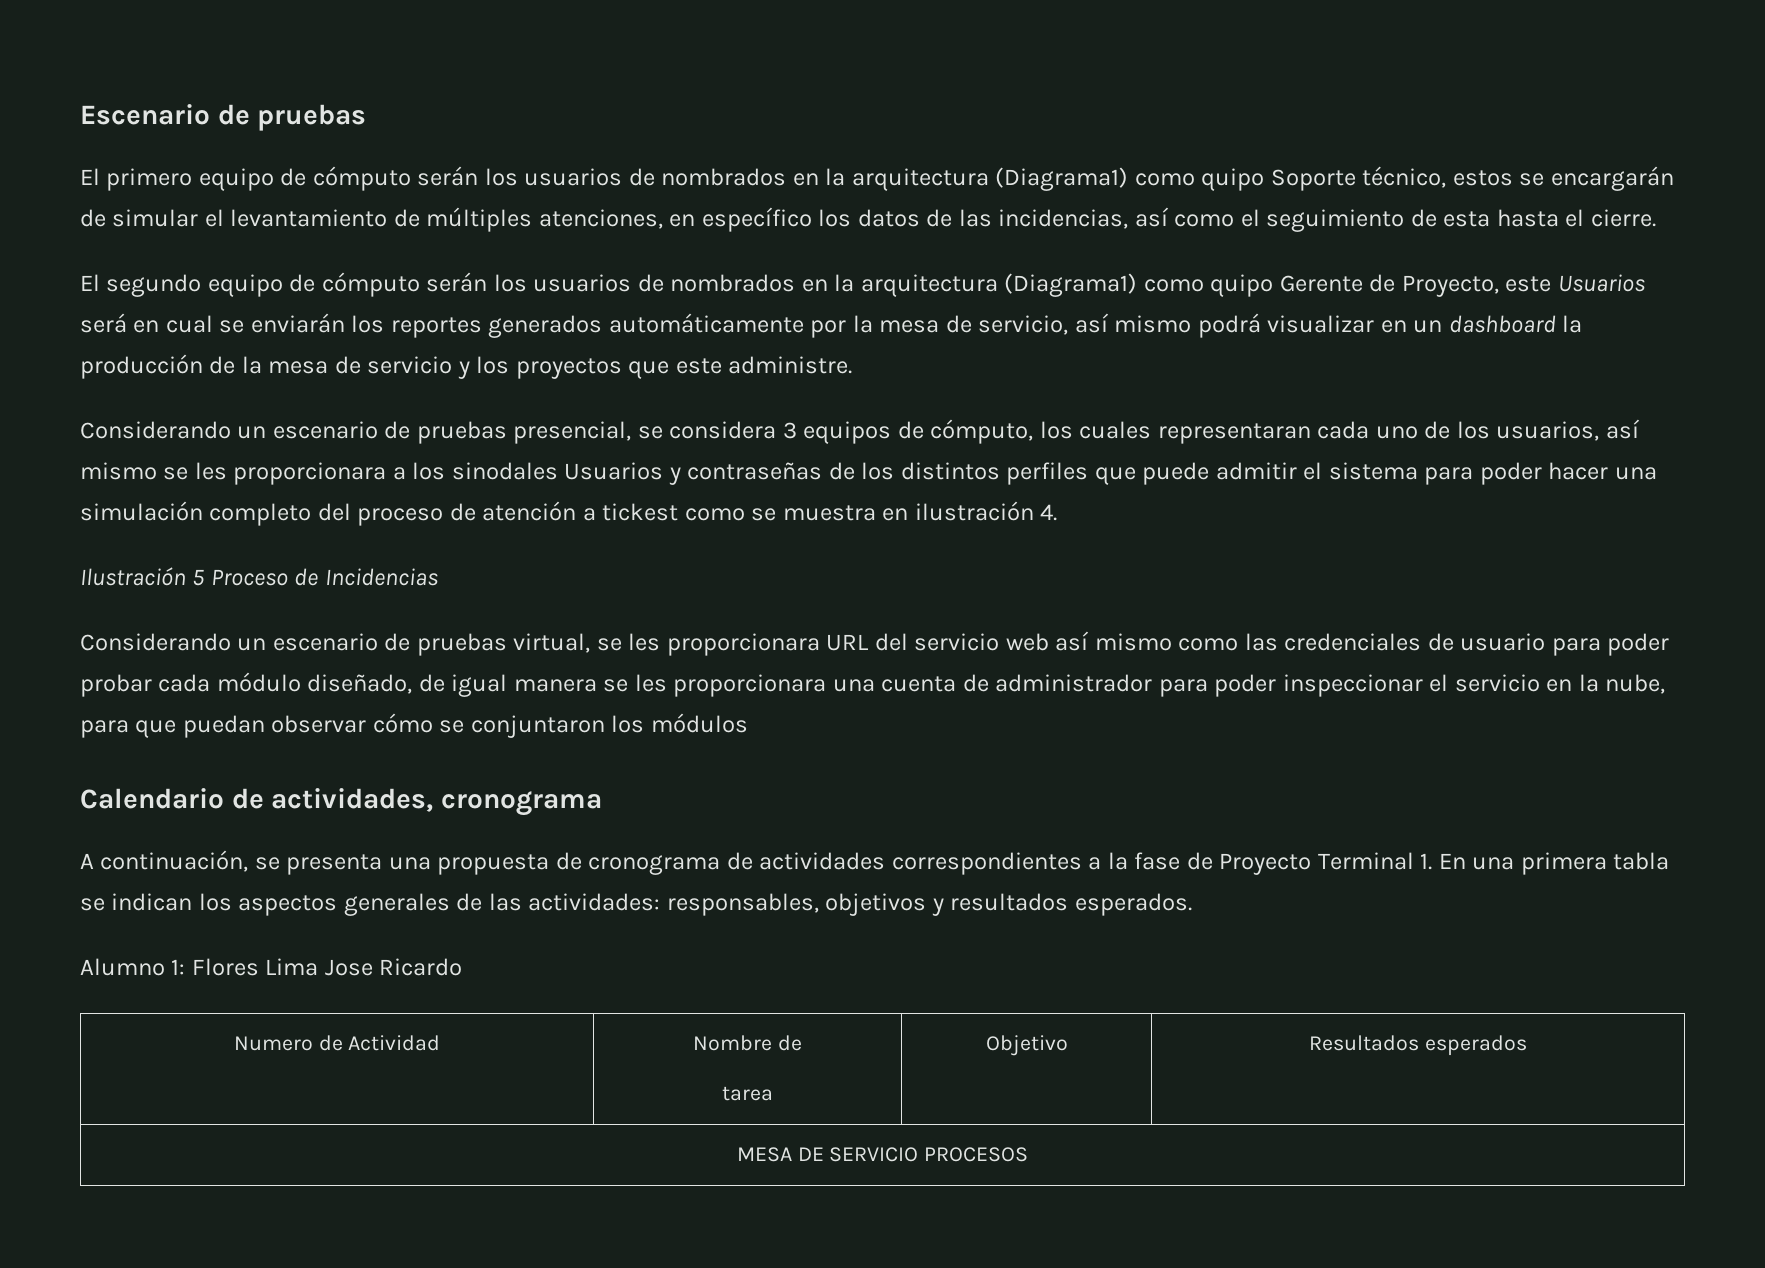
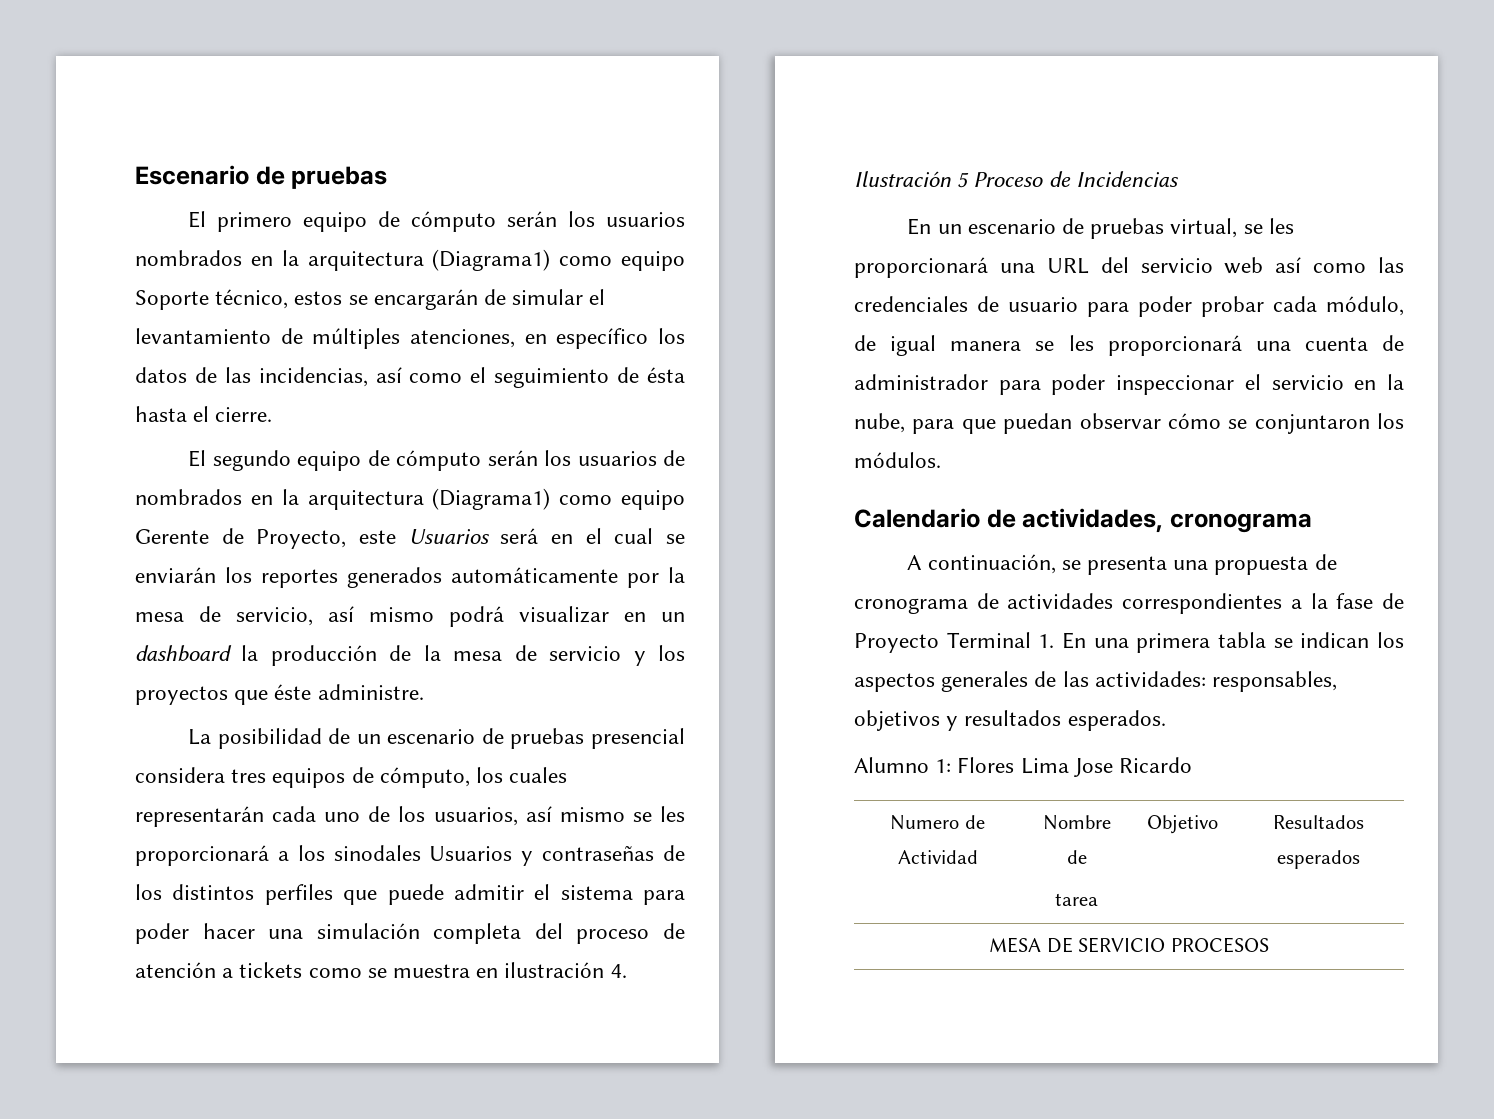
- El primero equipo de cómputo serán los usuarios de nombrados en la arquitectura (Diagrama1) como quipo Soporte técnico, estos se encargarán de simular el levantamiento de múltiples atenciones, en específico los datos de las incidencias, así como el seguimiento de esta hasta el cierre.
+ El primero equipo de cómputo serán los usuarios nombrados en la arquitectura (Diagrama1) como equipo Soporte técnico, estos se encargarán de simular el levantamiento de múltiples atenciones, en específico los datos de las incidencias, así como el seguimiento de ésta hasta el cierre.
- El segundo equipo de cómputo serán los usuarios de nombrados en la arquitectura (Diagrama1) como quipo Gerente de Proyecto, este Usuarios será en cual se enviarán los reportes generados automáticamente por la mesa de servicio, así mismo podrá visualizar en un dashboard la producción de la mesa de servicio y los proyectos que este administre.
+ El segundo equipo de cómputo serán los usuarios de nombrados en la arquitectura (Diagrama1) como equipo Gerente de Proyecto, este Usuarios será en el cual se enviarán los reportes generados automáticamente por la mesa de servicio, así mismo podrá visualizar en un dashboard la producción de la mesa de servicio y los proyectos que éste administre.
- Considerando un escenario de pruebas presencial, se considera 3 equipos de cómputo, los cuales representaran cada uno de los usuarios, así mismo se les proporcionara a los sinodales Usuarios y contraseñas de los distintos perfiles que puede admitir el sistema para poder hacer una simulación completo del proceso de atención a tickest como se muestra en ilustración 4.
+ La posibilidad de un escenario de pruebas presencial considera tres equipos de cómputo, los cuales representarán cada uno de los usuarios, así mismo se les proporcionará a los sinodales Usuarios y contraseñas de los distintos perfiles que puede admitir el sistema para poder hacer una simulación completa del proceso de atención a tickets como se muestra en ilustración 4.
- Considerando un escenario de pruebas virtual, se les proporcionara URL del servicio web así mismo como las credenciales de usuario para poder probar cada módulo diseñado, de igual manera se les proporcionara una cuenta de administrador para poder inspeccionar el servicio en la nube, para que puedan observar cómo se conjuntaron los módulos
+ En un escenario de pruebas virtual, se les proporcionará una URL del servicio web así como las credenciales de usuario para poder probar cada módulo, de igual manera se les proporcionará una cuenta de administrador para poder inspeccionar el servicio en la nube, para que puedan observar cómo se conjuntaron los módulos.

